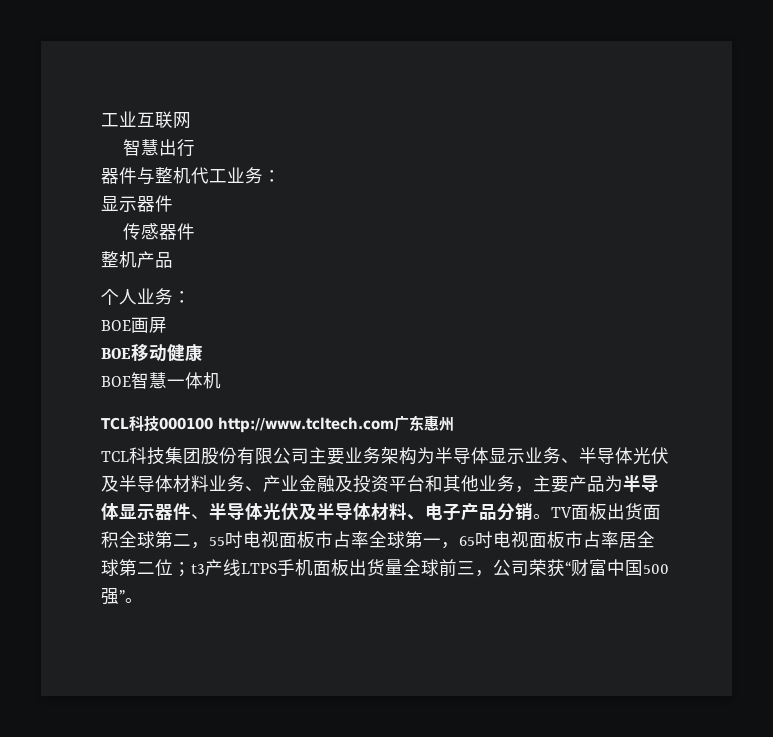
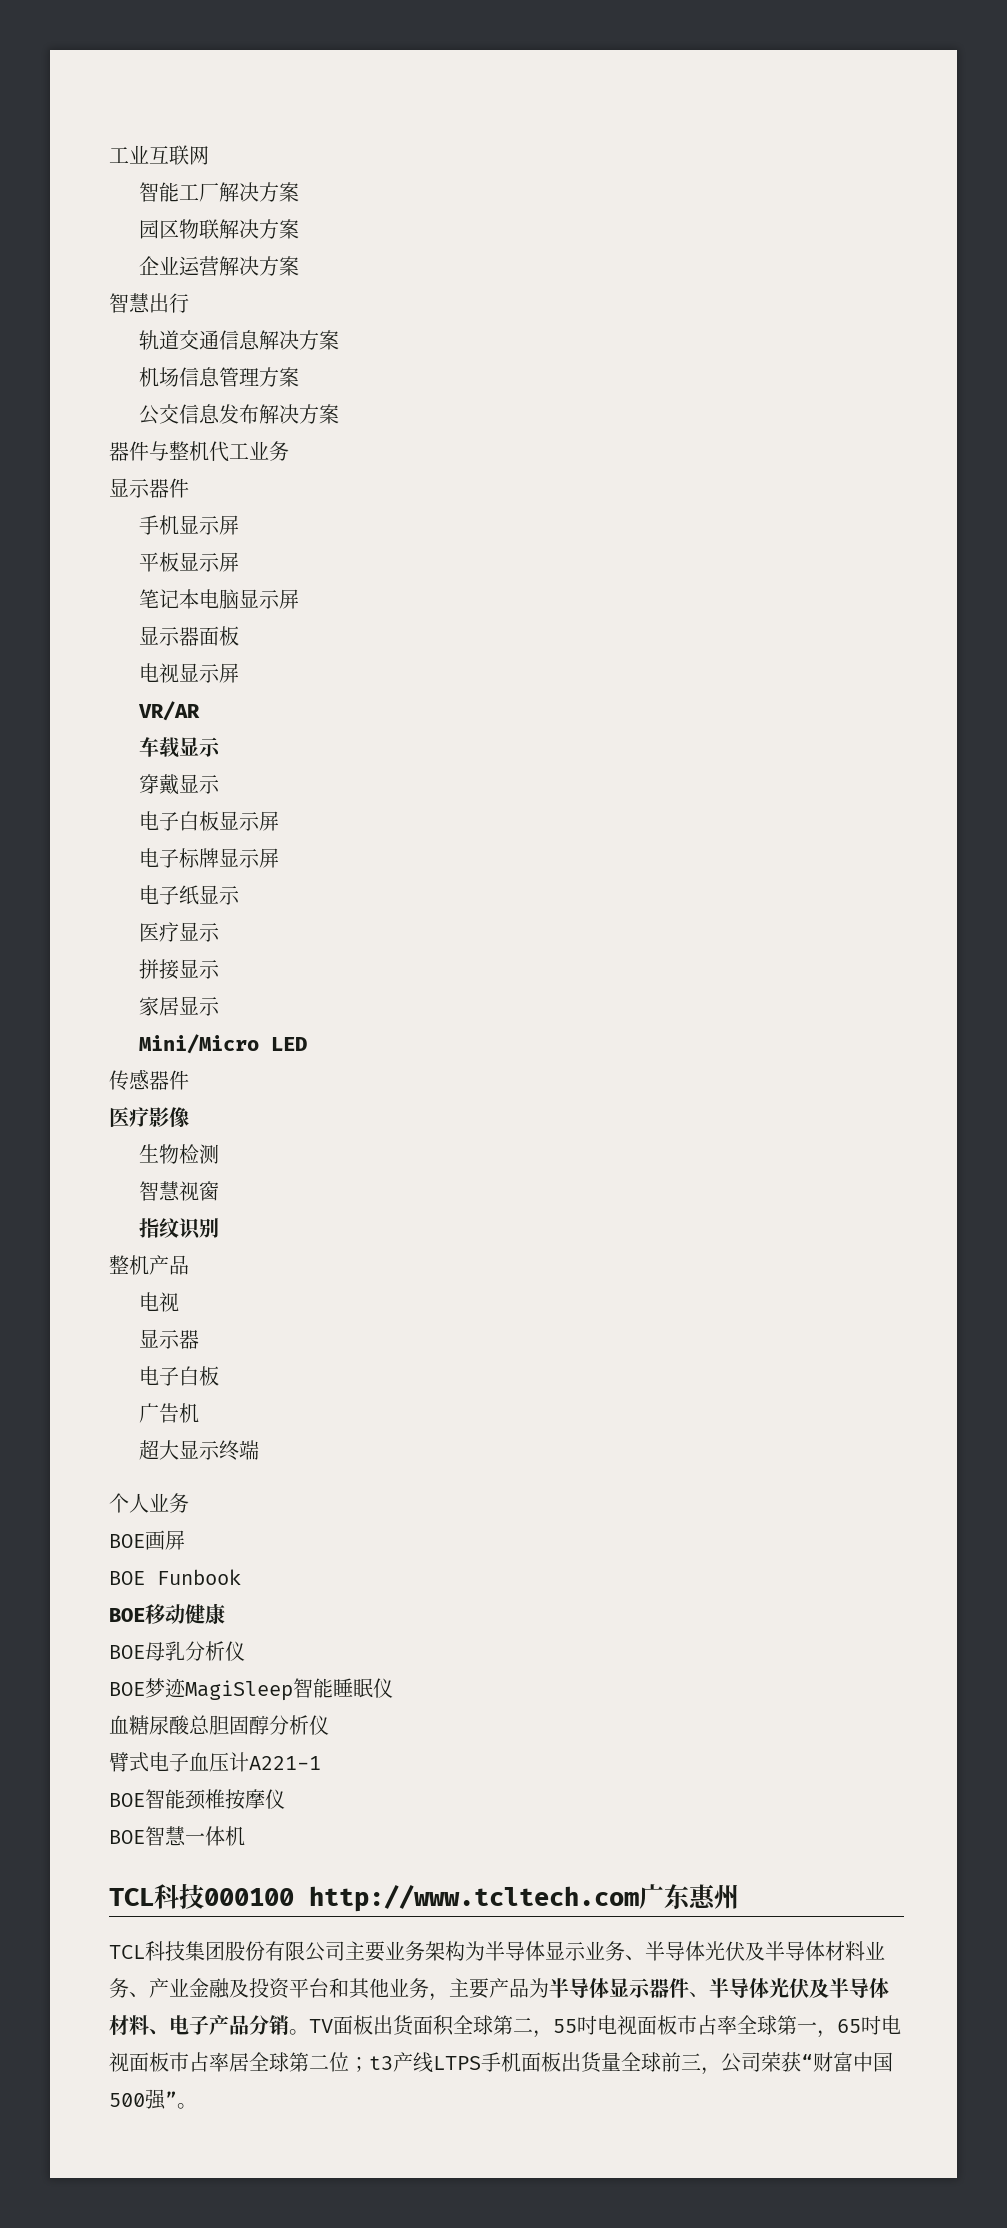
+ 智能工厂解决方案
+ 园区物联解决方案
+ 企业运营解决方案
  智慧出行
+ 轨道交通信息解决方案
+ 机场信息管理方案
+ 公交信息发布解决方案
- 器件与整机代工业务：
+ 器件与整机代工业务
+ 手机显示屏
+ 平板显示屏
+ 笔记本电脑显示屏
+ 显示器面板
+ 电视显示屏
+ VR/AR
+ 车载显示
+ 穿戴显示
+ 电子白板显示屏
+ 电子标牌显示屏
+ 电子纸显示
+ 医疗显示
+ 拼接显示
+ 家居显示
+ Mini/Micro LED
  传感器件
+ 医疗影像
+ 生物检测
+ 智慧视窗
+ 指纹识别
  整机产品
+ 电视
+ 显示器
+ 电子白板
+ 广告机
+ 超大显示终端
- 个人业务：
+ 个人业务
+ BOE Funbook
+ BOE母乳分析仪
+ BOE梦迹MagiSleep智能睡眠仪
+ 血糖尿酸总胆固醇分析仪
+ 臂式电子血压计A221-1
+ BOE智能颈椎按摩仪

